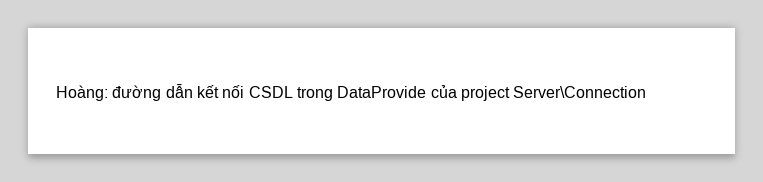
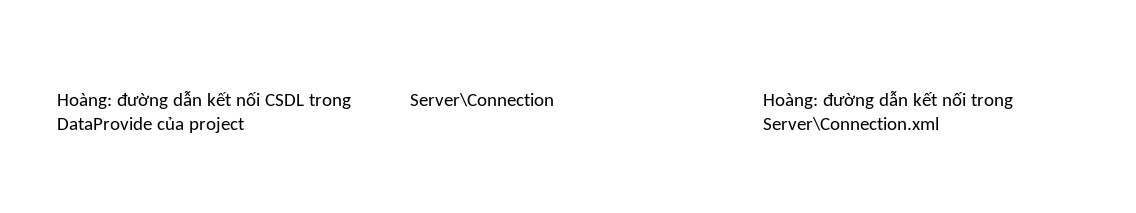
+ Hoàng: đường dẫn kết nối trong Server\Connection.xml

